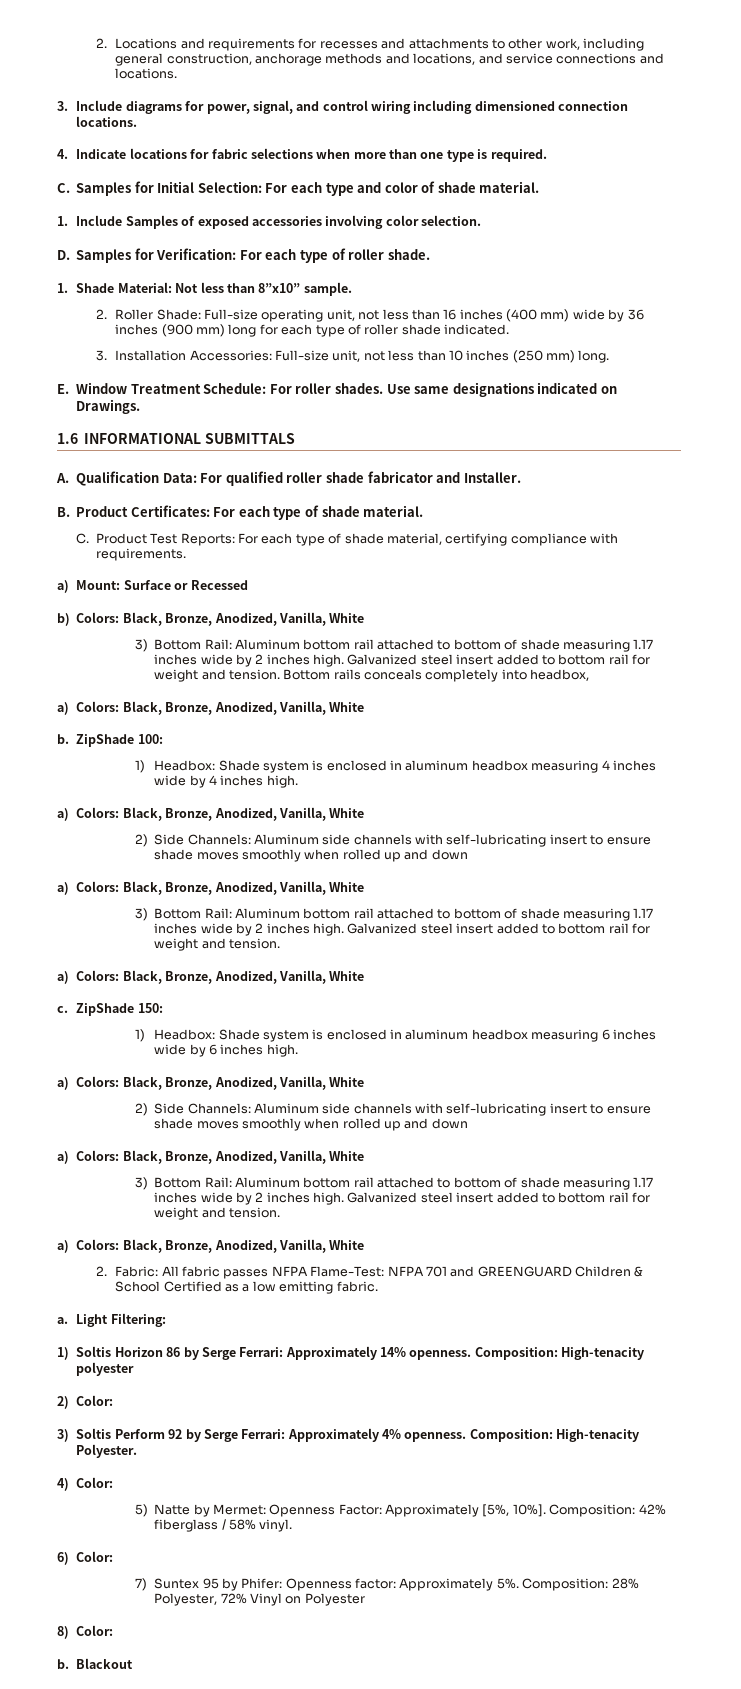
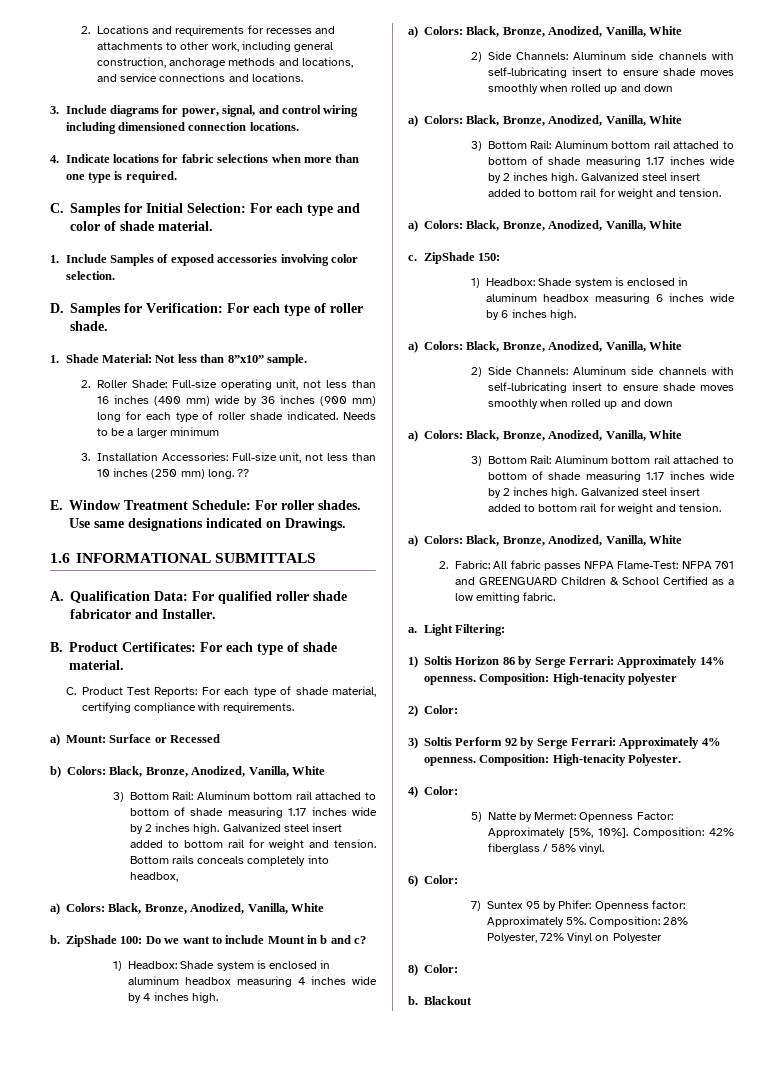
+ Needs to be a larger minimum
+ ??
- ZipShade 100:
+ ZipShade 100: Do we want to include Mount in b and c?

